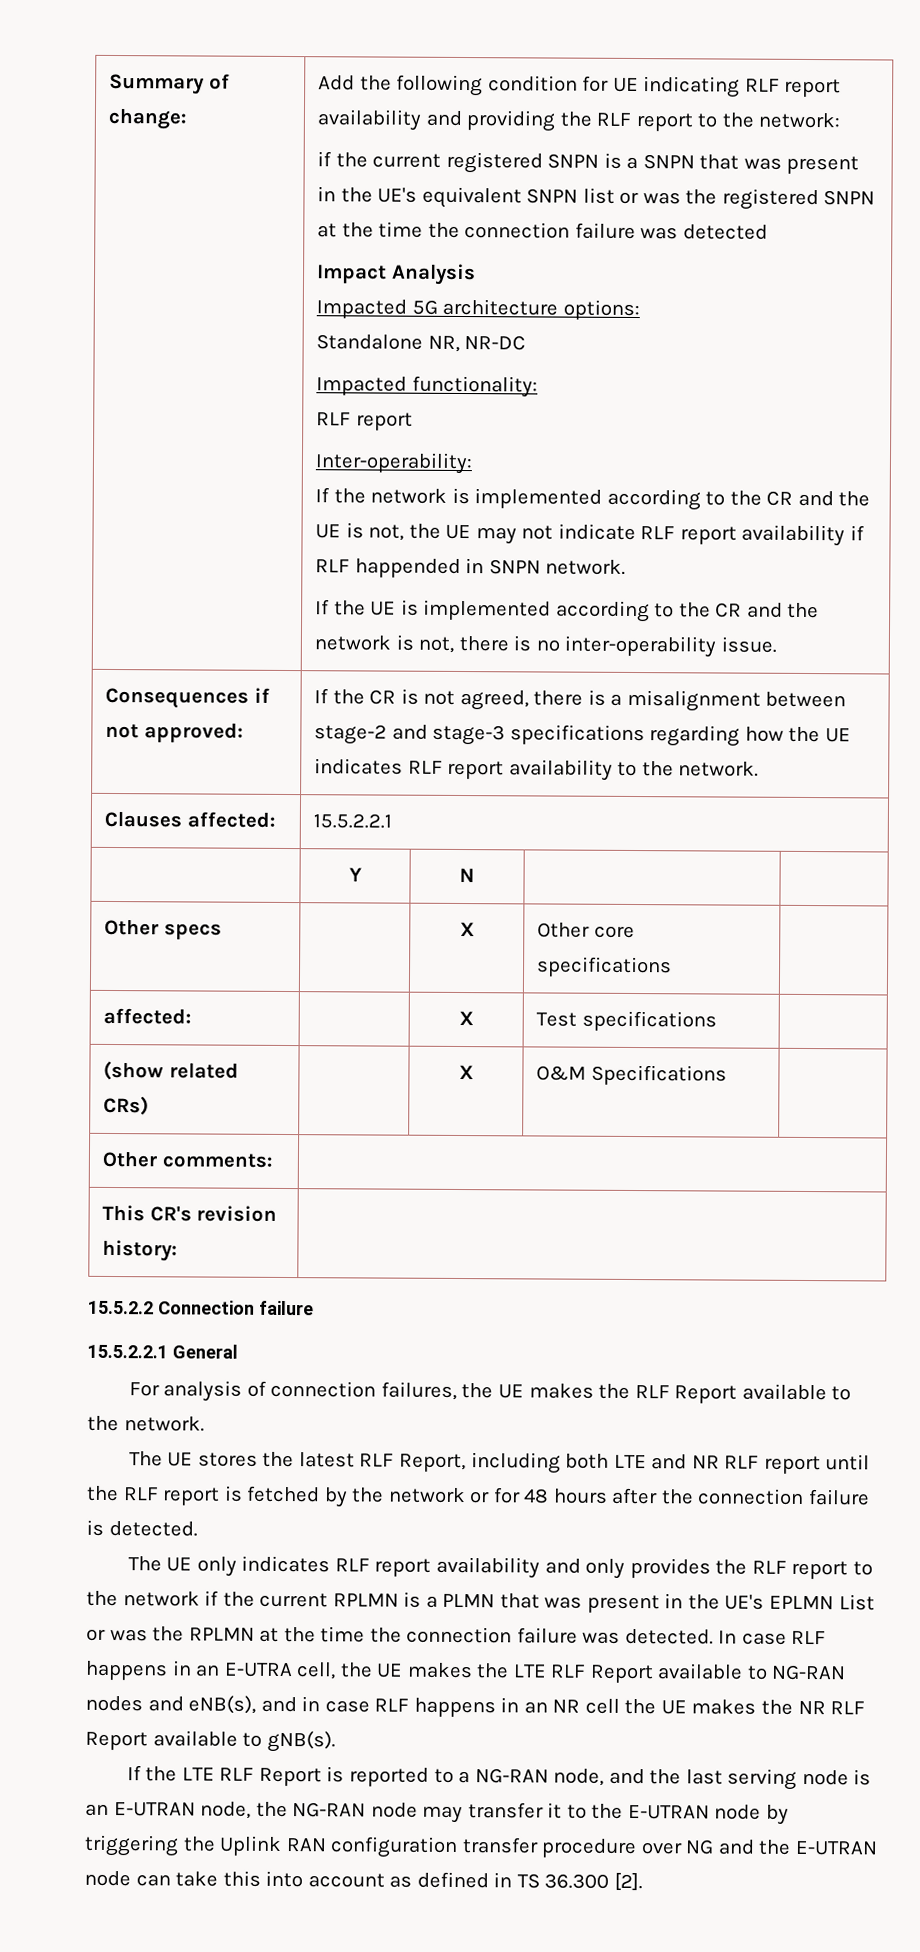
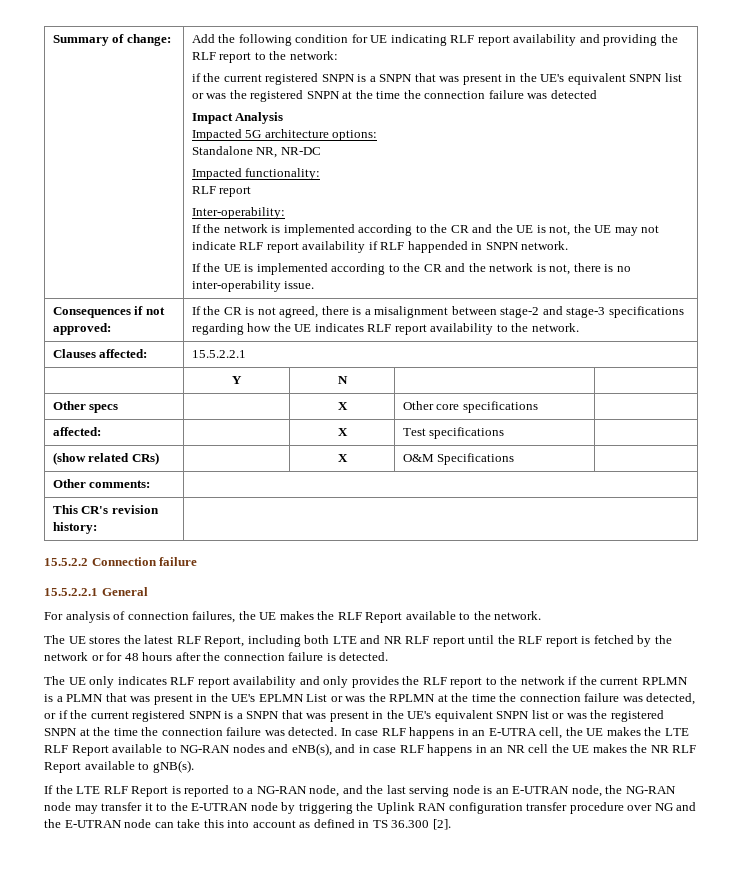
- The UE only indicates RLF report availability and only provides the RLF report to the network if the current RPLMN is a PLMN that was present in the UE's EPLMN List or was the RPLMN at the time the connection failure was detected.
+ The UE only indicates RLF report availability and only provides the RLF report to the network if the current RPLMN is a PLMN that was present in the UE's EPLMN List or was the RPLMN at the time the connection failure was detected, or if the current registered SNPN is a SNPN that was present in the UE's equivalent SNPN list or was the registered SNPN at the time the connection failure was detected.

